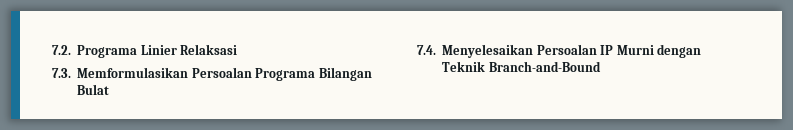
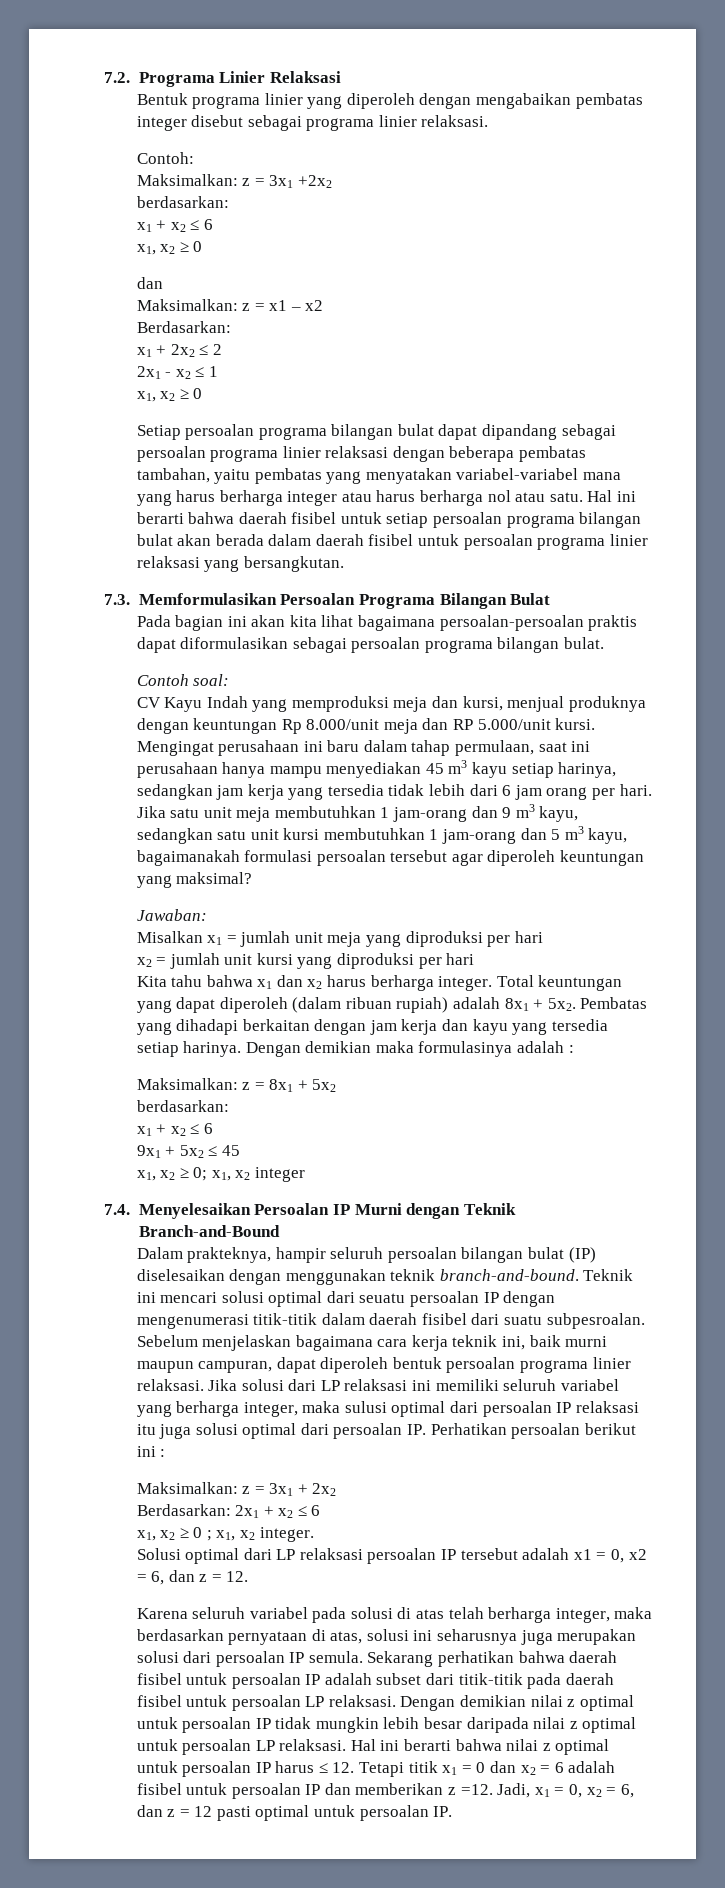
+ Bentuk programa linier yang diperoleh dengan mengabaikan pembatas integer disebut sebagai programa linier relaksasi.
+ Contoh:
+ Maksimalkan: z = 3x1 +2x2
+ berdasarkan:
+ x1 + x2 ≤ 6
+ x1, x2 ≥ 0
+ dan
+ Maksimalkan: z = x1 – x2
+ Berdasarkan:
+ x1 + 2x2 ≤ 2
+ 2x1 - x2 ≤ 1
+ x1, x2 ≥ 0
+ Setiap persoalan programa bilangan bulat dapat dipandang sebagai persoalan programa linier relaksasi dengan beberapa pembatas tambahan, yaitu pembatas yang menyatakan variabel-variabel mana yang harus berharga integer atau harus berharga nol atau satu. Hal ini berarti bahwa daerah fisibel untuk setiap persoalan programa bilangan bulat akan berada dalam daerah fisibel untuk persoalan programa linier relaksasi yang bersangkutan.
+ Pada bagian ini akan kita lihat bagaimana persoalan-persoalan praktis dapat diformulasikan sebagai persoalan programa bilangan bulat.
+ Contoh soal:
+ CV Kayu Indah yang memproduksi meja dan kursi, menjual produknya dengan keuntungan Rp 8.000/unit meja dan RP 5.000/unit kursi. Mengingat perusahaan ini baru dalam tahap permulaan, saat ini perusahaan hanya mampu menyediakan 45 m3 kayu setiap harinya, sedangkan jam kerja yang tersedia tidak lebih dari 6 jam orang per hari. Jika satu unit meja membutuhkan 1 jam-orang dan 9 m3 kayu, sedangkan satu unit kursi membutuhkan 1 jam-orang dan 5 m3 kayu, bagaimanakah formulasi persoalan tersebut agar diperoleh keuntungan yang maksimal?
+ Jawaban:
+ Misalkan x1 = jumlah unit meja yang diproduksi per hari
+ x2 = jumlah unit kursi yang diproduksi per hari
+ Kita tahu bahwa x1 dan x2 harus berharga integer. Total keuntungan yang dapat diperoleh (dalam ribuan rupiah) adalah 8x1 + 5x2. Pembatas yang dihadapi berkaitan dengan jam kerja dan kayu yang tersedia setiap harinya. Dengan demikian maka formulasinya adalah :
+ Maksimalkan: z = 8x1 + 5x2
+ berdasarkan:
+ x1 + x2 ≤ 6
+ 9x1 + 5x2 ≤ 45
+ x1, x2 ≥ 0; x1, x2 integer
+ Dalam prakteknya, hampir seluruh persoalan bilangan bulat (IP) diselesaikan dengan menggunakan teknik branch-and-bound. Teknik ini mencari solusi optimal dari seuatu persoalan IP dengan mengenumerasi titik-titik dalam daerah fisibel dari suatu subpesroalan. Sebelum menjelaskan bagaimana cara kerja teknik ini, baik murni maupun campuran, dapat diperoleh bentuk persoalan programa linier relaksasi. Jika solusi dari LP relaksasi ini memiliki seluruh variabel yang berharga integer, maka sulusi optimal dari persoalan IP relaksasi itu juga solusi optimal dari persoalan IP. Perhatikan persoalan berikut ini :
+ Maksimalkan: z = 3x1 + 2x2
+ Berdasarkan: 2x1 + x2 ≤ 6
+ x1, x2 ≥ 0 ; x1, x2 integer.
+ Solusi optimal dari LP relaksasi persoalan IP tersebut adalah x1 = 0, x2 = 6, dan z = 12.
+ Karena seluruh variabel pada solusi di atas telah berharga integer, maka berdasarkan pernyataan di atas, solusi ini seharusnya juga merupakan solusi dari persoalan IP semula. Sekarang perhatikan bahwa daerah fisibel untuk persoalan IP adalah subset dari titik-titik pada daerah fisibel untuk persoalan LP relaksasi. Dengan demikian nilai z optimal untuk persoalan IP tidak mungkin lebih besar daripada nilai z optimal untuk persoalan LP relaksasi. Hal ini berarti bahwa nilai z optimal untuk persoalan IP harus ≤ 12. Tetapi titik x1 = 0 dan x2 = 6 adalah fisibel untuk persoalan IP dan memberikan z =12. Jadi, x1 = 0, x2 = 6, dan z = 12 pasti optimal untuk persoalan IP.

